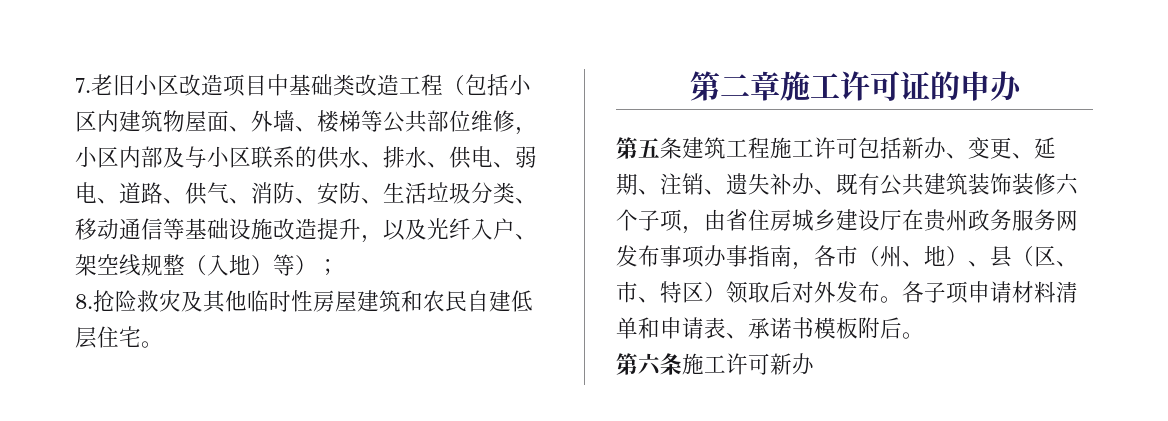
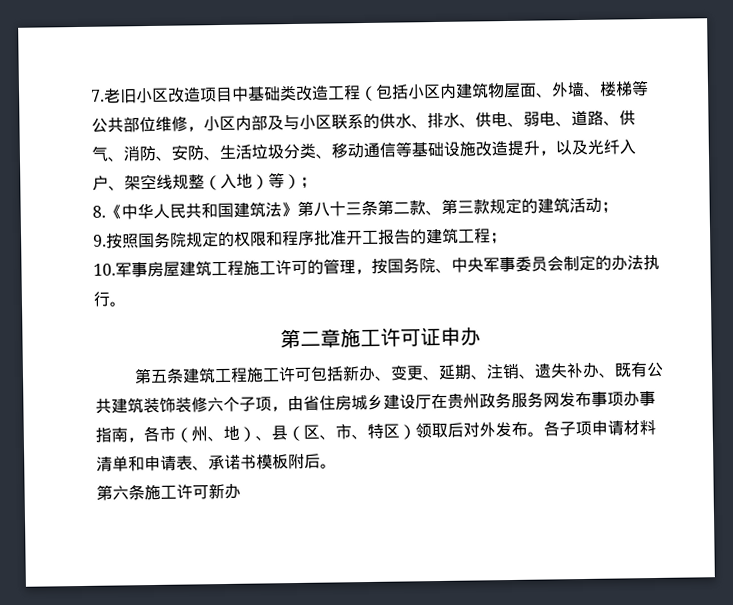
- 8.抢险救灾及其他临时性房屋建筑和农民自建低层住宅。
+ 8.《中华人民共和国建筑法》第八十三条第二款、第三款规定的建筑活动；
+ 9.按照国务院规定的权限和程序批准开工报告的建筑工程；
+ 10.军事房屋建筑工程施工许可的管理，按国务院、中央军事委员会制定的办法执行。
- 第二章施工许可证的申办
+ 第二章施工许可证申办

